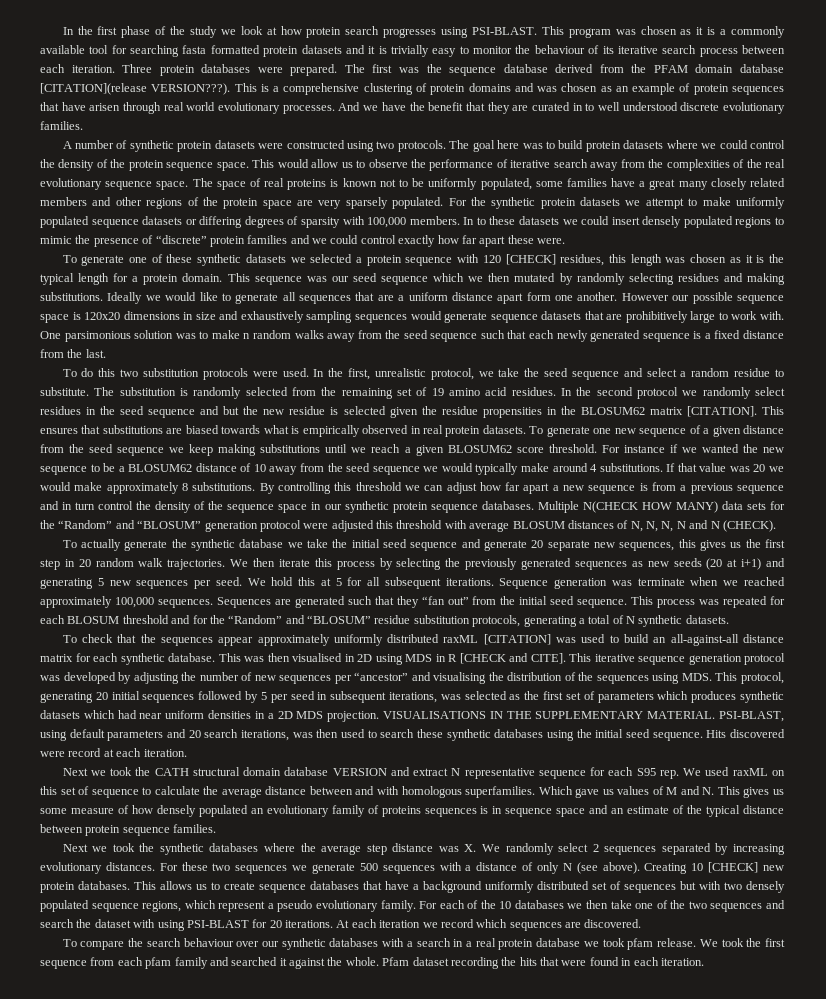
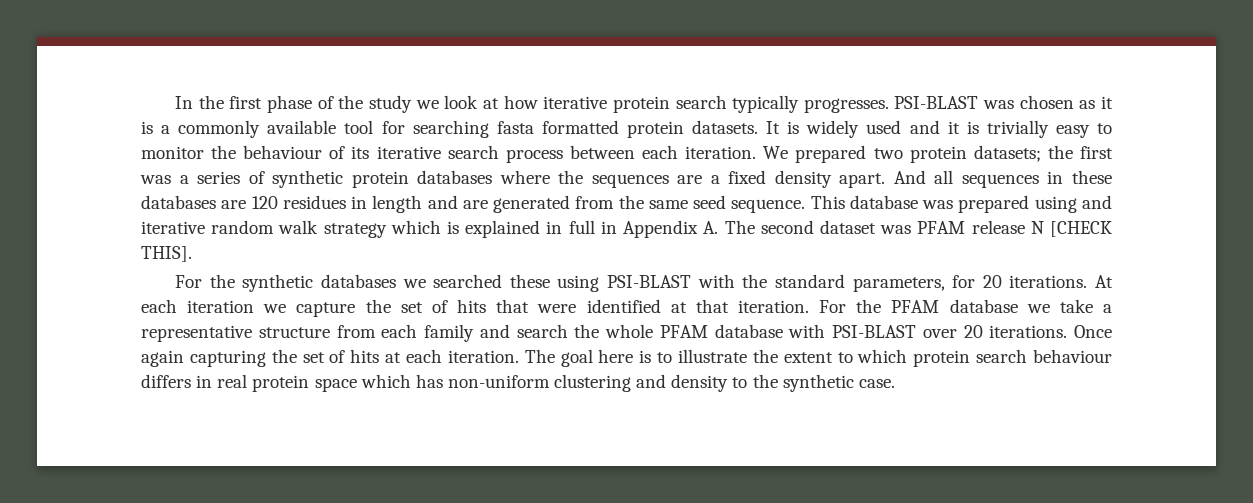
- In the first phase of the study we look at how protein search progresses using PSI-BLAST. This program was chosen as it is a commonly available tool for searching fasta formatted protein datasets and it is trivially easy to monitor the behaviour of its iterative search process between each iteration.
+ In the first phase of the study we look at how iterative protein search typically progresses. PSI-BLAST was chosen as it is a commonly available tool for searching fasta formatted protein datasets. It is widely used and it is trivially easy to monitor the behaviour of its iterative search process between each iteration.
- Three protein databases were prepared. The first was the sequence database derived from the PFAM domain database [CITATION](release VERSION???). This is a comprehensive clustering of protein domains and was chosen as an example of protein sequences that have arisen through real world evolutionary processes. And we have the benefit that they are curated in to well understood discrete evolutionary families.
- A number of synthetic protein datasets were constructed using two protocols. The goal here was to build protein datasets where we could control the density of the protein sequence space. This would allow us to observe the performance of iterative search away from the complexities of the real evolutionary sequence space. The space of real proteins is known not to be uniformly populated, some families have a great many closely related members and other regions of the protein space are very sparsely populated. For the synthetic protein datasets we attempt to make uniformly populated sequence datasets or differing degrees of sparsity with 100,000 members. In to these datasets we could insert densely populated regions to mimic the presence of “discrete” protein families and we could control exactly how far apart these were.
- To generate one of these synthetic datasets we selected a protein sequence with 120 [CHECK] residues, this length was chosen as it is the typical length for a protein domain. This sequence was our seed sequence which we then mutated by randomly selecting residues and making substitutions. Ideally we would like to generate all sequences that are a uniform distance apart form one another. However our possible sequence space is 120x20 dimensions in size and exhaustively sampling sequences would generate sequence datasets that are prohibitively large to work with. One parsimonious solution was to make n random walks away from the seed sequence such that each newly generated sequence is a fixed distance from the last.
- To do this two substitution protocols were used. In the first, unrealistic protocol, we take the seed sequence and select a random residue to substitute. The substitution is randomly selected from the remaining set of 19 amino acid residues. In the second protocol we randomly select residues in the seed sequence and but the new residue is selected given the residue propensities in the BLOSUM62 matrix [CITATION]. This ensures that substitutions are biased towards what is empirically observed in real protein datasets. To generate one new sequence of a given distance from the seed sequence we keep making substitutions until we reach a given BLOSUM62 score threshold. For instance if we wanted the new sequence to be a BLOSUM62 distance of 10 away from the seed sequence we would typically make around 4 substitutions. If that value was 20 we would make approximately 8 substitutions. By controlling this threshold we can adjust how far apart a new sequence is from a previous sequence and in turn control the density of the sequence space in our synthetic protein sequence databases. Multiple N(CHECK HOW MANY) data sets for the “Random” and “BLOSUM” generation protocol were adjusted this threshold with average BLOSUM distances of N, N, N, N and N (CHECK).
- To actually generate the synthetic database we take the initial seed sequence and generate 20 separate new sequences, this gives us the first step in 20 random walk trajectories. We then iterate this process by selecting the previously generated sequences as new seeds (20 at i+1) and generating 5 new sequences per seed. We hold this at 5 for all subsequent iterations. Sequence generation was terminate when we reached approximately 100,000 sequences. Sequences are generated such that they “fan out” from the initial seed sequence. This process was repeated for each BLOSUM threshold and for the “Random” and “BLOSUM” residue substitution protocols, generating a total of N synthetic datasets.
- To check that the sequences appear approximately uniformly distributed raxML [CITATION] was used to build an all-against-all distance matrix for each synthetic database. This was then visualised in 2D using MDS in R [CHECK and CITE]. This iterative sequence generation protocol was developed by adjusting the number of new sequences per “ancestor” and visualising the distribution of the sequences using MDS. This protocol, generating 20 initial sequences followed by 5 per seed in subsequent iterations, was selected as the first set of parameters which produces synthetic datasets which had near uniform densities in a 2D MDS projection. VISUALISATIONS IN THE SUPPLEMENTARY MATERIAL. PSI-BLAST, using default parameters and 20 search iterations, was then used to search these synthetic databases using the initial seed sequence. Hits discovered were record at each iteration.
- Next we took the CATH structural domain database VERSION and extract N representative sequence for each S95 rep. We used raxML on this set of sequence to calculate the average distance between and with homologous superfamilies. Which gave us values of M and N. This gives us some measure of how densely populated an evolutionary family of proteins sequences is in sequence space and an estimate of the typical distance between protein sequence families.
- Next we took the synthetic databases where the average step distance was X. We randomly select 2 sequences separated by increasing evolutionary distances. For these two sequences we generate 500 sequences with a distance of only N (see above). Creating 10 [CHECK] new protein databases. This allows us to create sequence databases that have a background uniformly distributed set of sequences but with two densely populated sequence regions, which represent a pseudo evolutionary family. For each of the 10 databases we then take one of the two sequences and search the dataset with using PSI-BLAST for 20 iterations.
+ We prepared two protein datasets; the first was a series of synthetic protein databases where the sequences are a fixed density apart. And all sequences in these databases are 120 residues in length and are generated from the same seed sequence. This database was prepared using and iterative random walk strategy which is explained in full in Appendix A. The second dataset was PFAM release N [CHECK THIS].
+ For the synthetic databases we searched these using PSI-BLAST with the standard parameters, for 20 iterations.
- At each iteration we record which sequences are discovered.
- To compare the search behaviour over our synthetic databases with a search in a real protein database we took pfam release. We took the first sequence from each pfam family and searched it against the whole. Pfam dataset recording the hits that were found in each iteration.
+ At each iteration we capture the set of hits that were identified at that iteration. For the PFAM database we take a representative structure from each family and search the whole PFAM database with PSI-BLAST over 20 iterations. Once again capturing the set of hits at each iteration. The goal here is to illustrate the extent to which protein search behaviour differs in real protein space which has non-uniform clustering and density to the synthetic case.

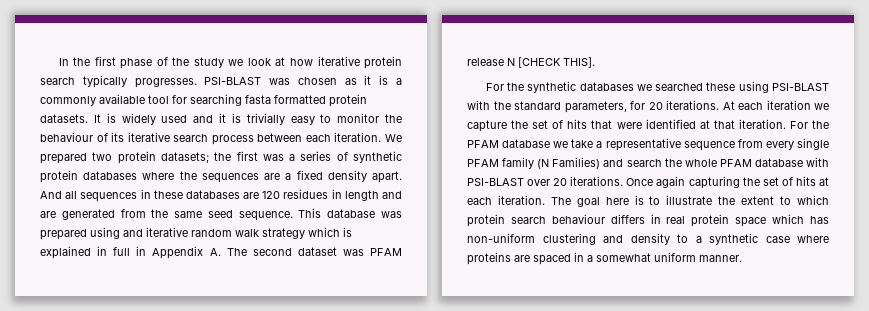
- For the PFAM database we take a representative structure from each family and search the whole PFAM database with PSI-BLAST over 20 iterations.
+ For the PFAM database we take a representative sequence from every single PFAM family (N Families) and search the whole PFAM database with PSI-BLAST over 20 iterations.
- The goal here is to illustrate the extent to which protein search behaviour differs in real protein space which has non-uniform clustering and density to the synthetic case.
+ The goal here is to illustrate the extent to which protein search behaviour differs in real protein space which has non-uniform clustering and density to a synthetic case where proteins are spaced in a somewhat uniform manner.

